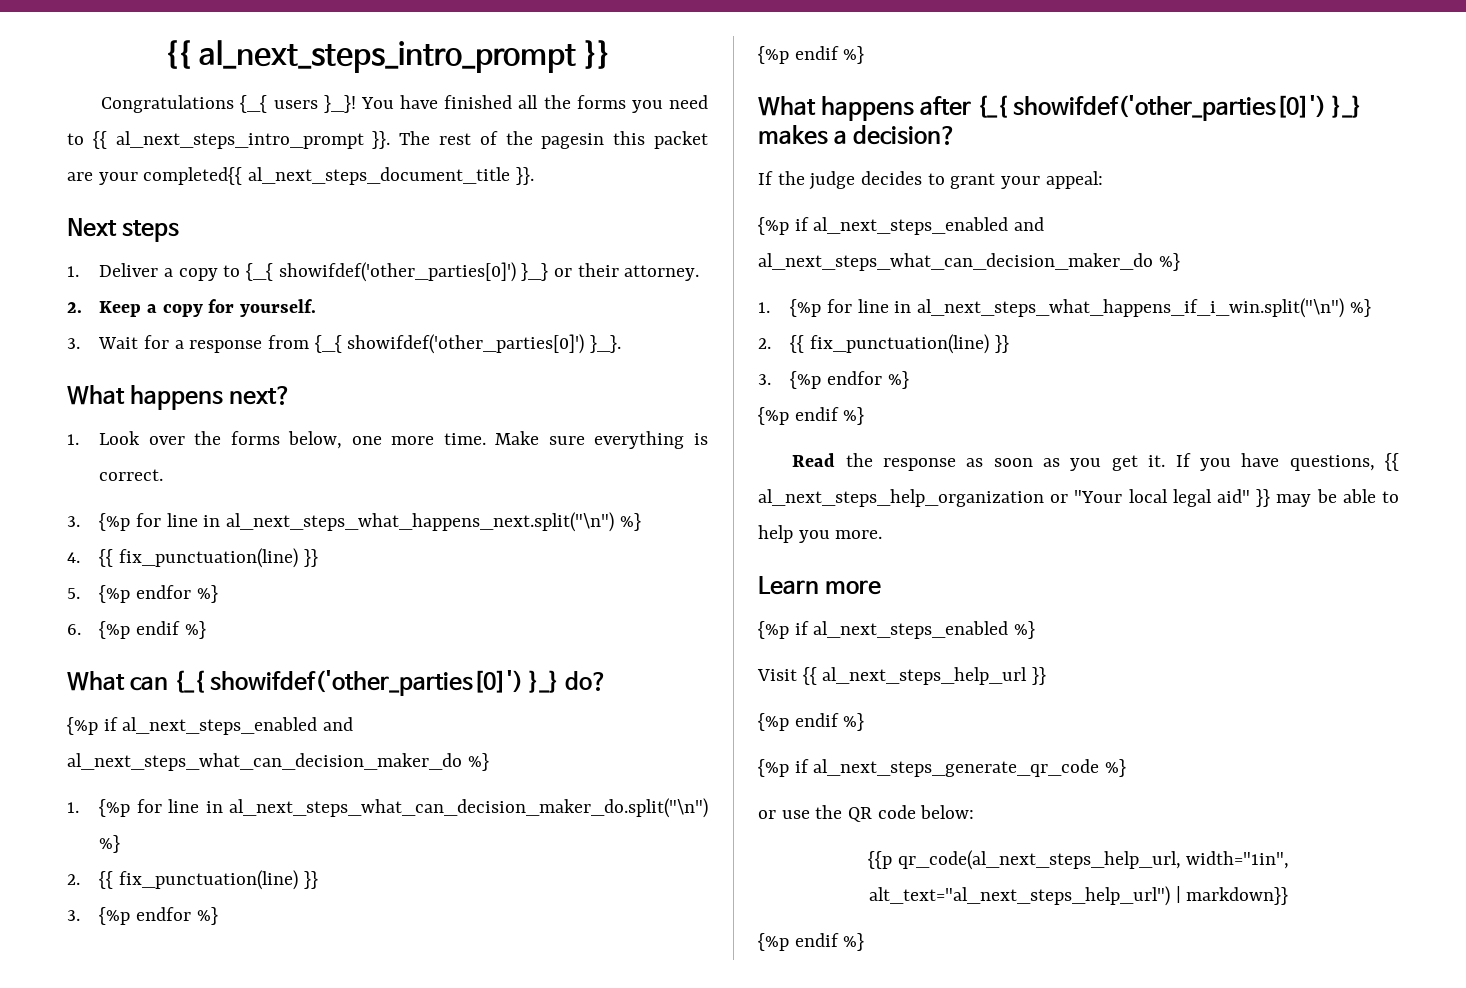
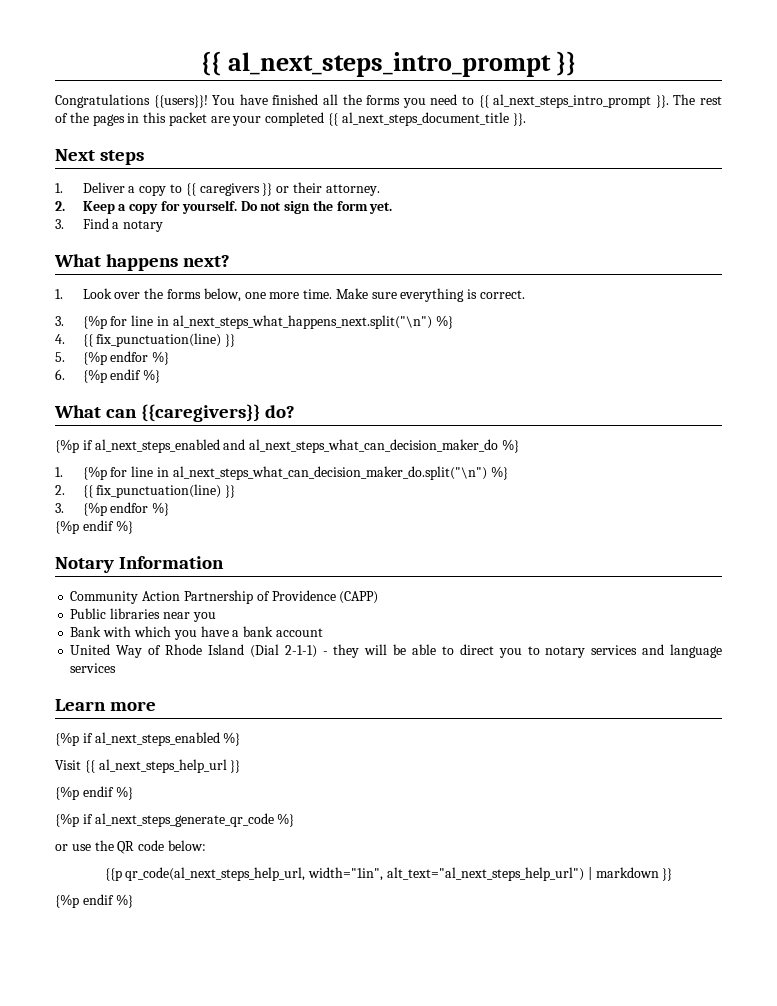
- Congratulations {_{ users }_}!
+ Congratulations {{users}}!
- The rest of the pagesin this packet are your completed{{ al_next_steps_document_title }}.
+ The rest of the pages in this packet are your completed {{ al_next_steps_document_title }}.
- 1. Deliver a copy to {_{ showifdef('other_parties[0]') }_} or their attorney.
+ 1. Deliver a copy to {{ caregivers }} or their attorney.
- 2. Keep a copy for yourself.
- 3. Wait for a response from {_{ showifdef('other_parties[0]') }_}.
+ 2. Keep a copy for yourself. Do not sign the form yet.
+ 3. Find a notary
- What can {_{ showifdef('other_parties[0]') }_} do?
+ What can {{caregivers}} do?
- What happens after {_{ showifdef('other_parties[0]') }_} makes a decision?
- If the judge decides to grant your appeal:
- {%p if al_next_steps_enabled and al_next_steps_what_can_decision_maker_do %}
- 1. {%p for line in al_next_steps_what_happens_if_i_win.split("\n") %}
- 2. {{ fix_punctuation(line) }}
- 3. {%p endfor %}
- {%p endif %}
- Read the response as soon as you get it. If you have questions, {{ al_next_steps_help_organization or "Your local legal aid" }} may be able to help you more.
+ Notary Information
+ Community Action Partnership of Providence (CAPP)
+ Public libraries near you
+ Bank with which you have a bank account
+ United Way of Rhode Island (Dial 2-1-1) - they will be able to direct you to notary services and language services
- {{p qr_code(al_next_steps_help_url, width="1in", alt_text="al_next_steps_help_url") | markdown}}
+ {{p qr_code(al_next_steps_help_url, width="1in", alt_text="al_next_steps_help_url") | markdown }}

